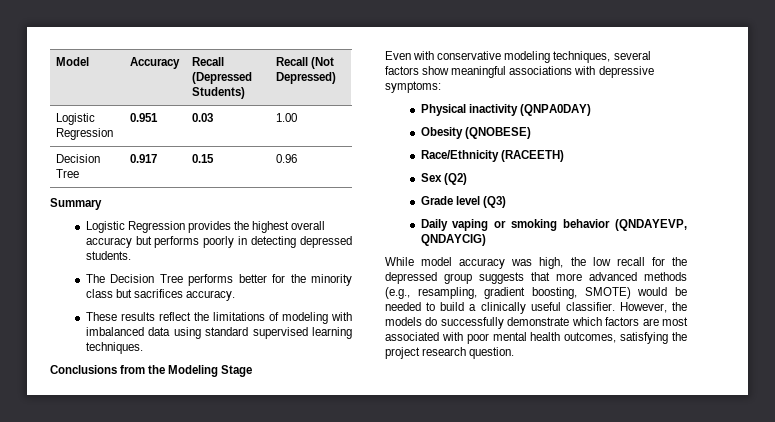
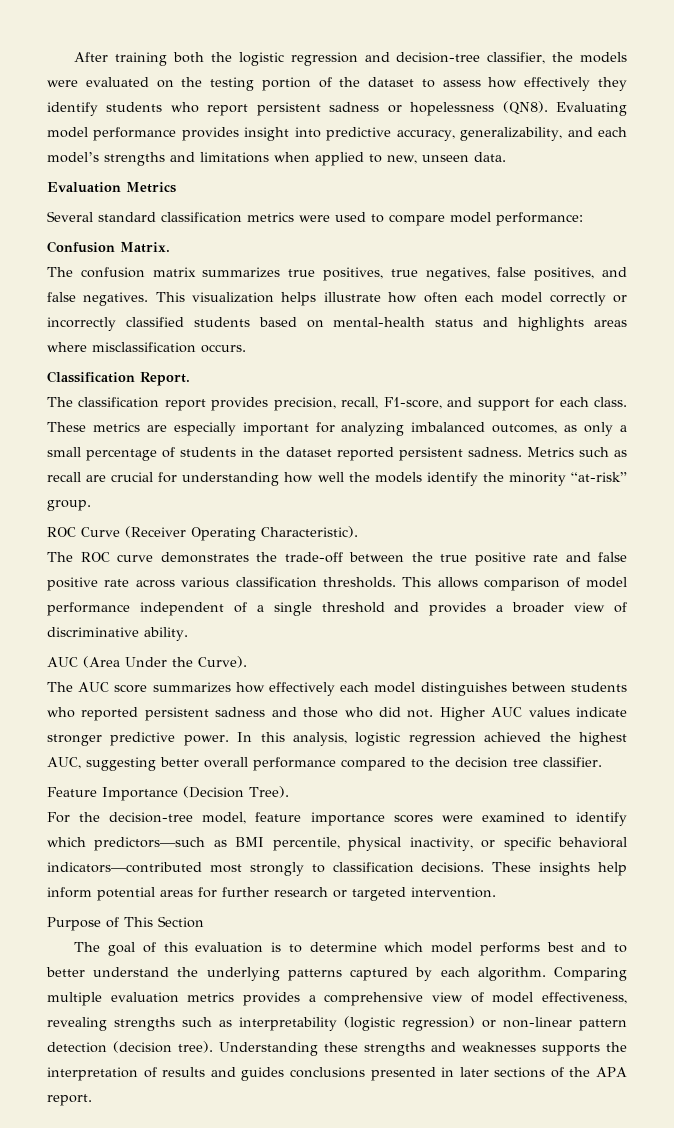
- Model | Accuracy | Recall (Depressed Students) | Recall (Not Depressed)
- Logistic Regression | 0.951 | 0.03 | 1.00
- Decision Tree | 0.917 | 0.15 | 0.96
- Summary
- Logistic Regression provides the highest overall accuracy but performs poorly in detecting depressed students.
- The Decision Tree performs better for the minority class but sacrifices accuracy.
- These results reflect the limitations of modeling with imbalanced data using standard supervised learning techniques.
- Conclusions from the Modeling Stage
- Even with conservative modeling techniques, several factors show meaningful associations with depressive symptoms:
- Physical inactivity (QNPA0DAY)
- Obesity (QNOBESE)
- Race/Ethnicity (RACEETH)
- Sex (Q2)
- Grade level (Q3)
- Daily vaping or smoking behavior (QNDAYEVP, QNDAYCIG)
- While model accuracy was high, the low recall for the depressed group suggests that more advanced methods (e.g., resampling, gradient boosting, SMOTE) would be needed to build a clinically useful classifier. However, the models do successfully demonstrate which factors are most associated with poor mental health outcomes, satisfying the project research question.
+ After training both the logistic regression and decision-tree classifier, the models were evaluated on the testing portion of the dataset to assess how effectively they identify students who report persistent sadness or hopelessness (QN8). Evaluating model performance provides insight into predictive accuracy, generalizability, and each model’s strengths and limitations when applied to new, unseen data.
+ Evaluation Metrics
+ Several standard classification metrics were used to compare model performance:
+ Confusion Matrix.
+ The confusion matrix summarizes true positives, true negatives, false positives, and false negatives. This visualization helps illustrate how often each model correctly or incorrectly classified students based on mental-health status and highlights areas where misclassification occurs.
+ Classification Report.
+ The classification report provides precision, recall, F1-score, and support for each class. These metrics are especially important for analyzing imbalanced outcomes, as only a small percentage of students in the dataset reported persistent sadness. Metrics such as recall are crucial for understanding how well the models identify the minority “at-risk” group.
+ ROC Curve (Receiver Operating Characteristic).
+ The ROC curve demonstrates the trade-off between the true positive rate and false positive rate across various classification thresholds. This allows comparison of model performance independent of a single threshold and provides a broader view of discriminative ability.
+ AUC (Area Under the Curve).
+ The AUC score summarizes how effectively each model distinguishes between students who reported persistent sadness and those who did not. Higher AUC values indicate stronger predictive power. In this analysis, logistic regression achieved the highest AUC, suggesting better overall performance compared to the decision tree classifier.
+ Feature Importance (Decision Tree).
+ For the decision-tree model, feature importance scores were examined to identify which predictors—such as BMI percentile, physical inactivity, or specific behavioral indicators—contributed most strongly to classification decisions. These insights help inform potential areas for further research or targeted intervention.
+ Purpose of This Section
+ The goal of this evaluation is to determine which model performs best and to better understand the underlying patterns captured by each algorithm. Comparing multiple evaluation metrics provides a comprehensive view of model effectiveness, revealing strengths such as interpretability (logistic regression) or non-linear pattern detection (decision tree). Understanding these strengths and weaknesses supports the interpretation of results and guides conclusions presented in later sections of the APA report.

